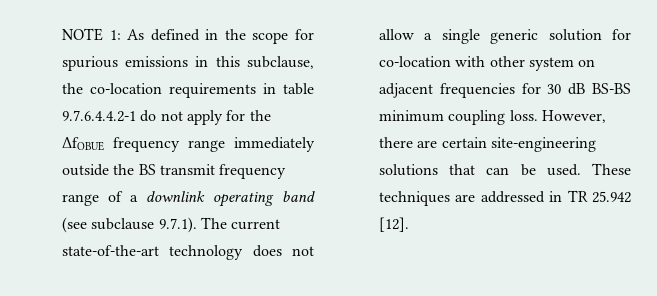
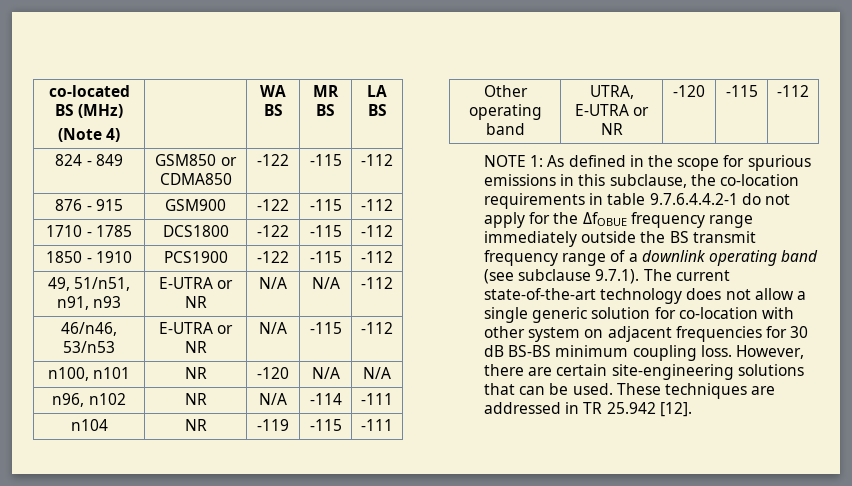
+ co-located BS (MHz)
+ (Note 4) | | WA BS | MR BS | LA BS
+ 824 - 849 | GSM850 or CDMA850 | -122 | -115 | -112
+ 876 - 915 | GSM900 | -122 | -115 | -112
+ 1710 - 1785 | DCS1800 | -122 | -115 | -112
+ 1850 - 1910 | PCS1900 | -122 | -115 | -112
+ 49, 51/n51, n91, n93 | E-UTRA or NR | N/A | N/A | -112
+ 46/n46, 53/n53 | E-UTRA or NR | N/A | -115 | -112
+ n100, n101 | NR | -120 | N/A | N/A
+ n96, n102 | NR | N/A | -114 | -111
+ n104 | NR | -119 | -115 | -111
+ Other operating band | UTRA, E-UTRA or NR | -120 | -115 | -112

